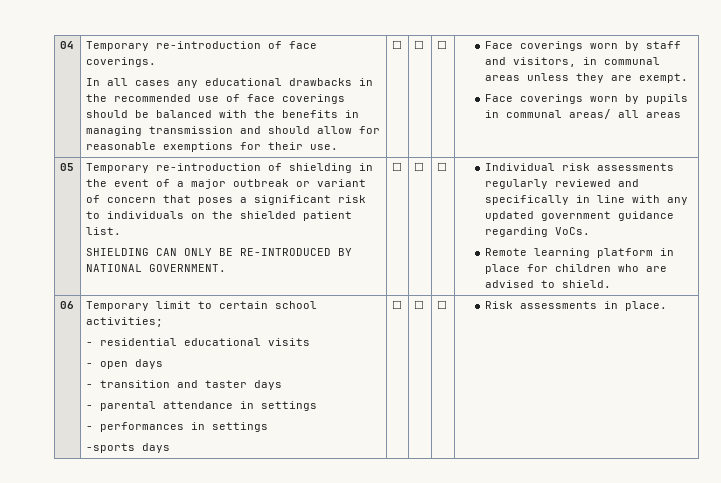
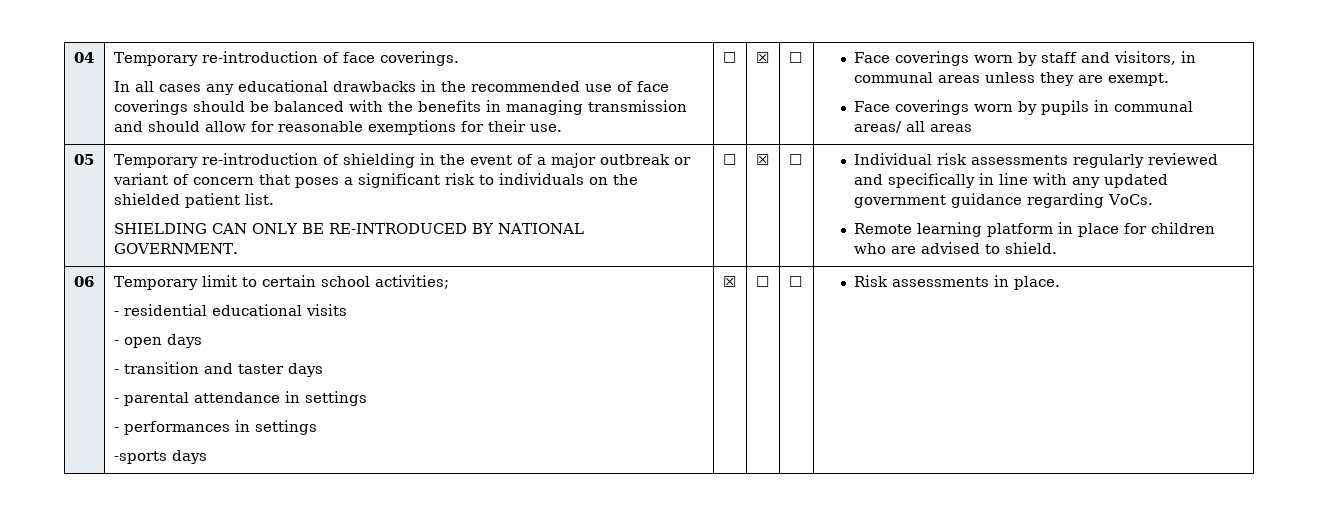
- In all cases any educational drawbacks in the recommended use of face coverings should be balanced with the benefits in managing transmission and should allow for reasonable exemptions for their use. | ☐ | ☐
+ In all cases any educational drawbacks in the recommended use of face coverings should be balanced with the benefits in managing transmission and should allow for reasonable exemptions for their use. | ☐ | ☒
- SHIELDING CAN ONLY BE RE-INTRODUCED BY NATIONAL GOVERNMENT. | ☐ | ☐
+ SHIELDING CAN ONLY BE RE-INTRODUCED BY NATIONAL GOVERNMENT. | ☐ | ☒
  06 | Temporary limit to certain school activities;
  - residential educational visits
  - open days
  - transition and taster days
  - parental attendance in settings
  - performances in settings
- -sports days | ☐ | ☐ | ☐ | Risk assessments in place.
+ -sports days | ☒ | ☐ | ☐ | Risk assessments in place.

